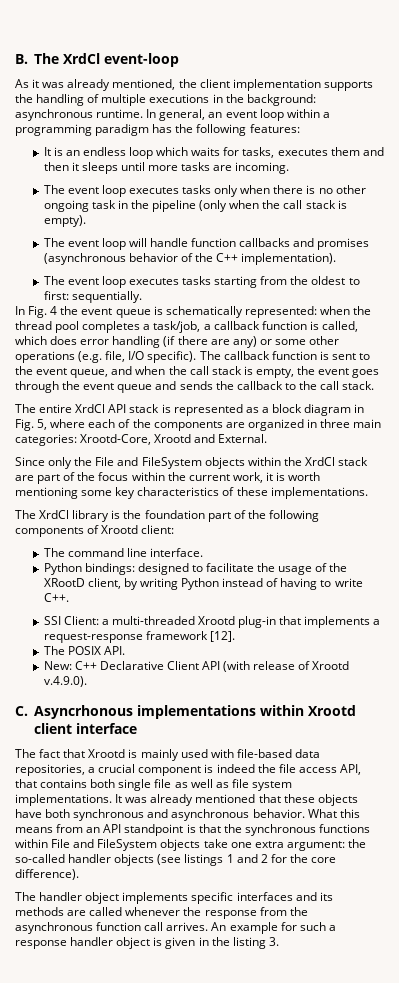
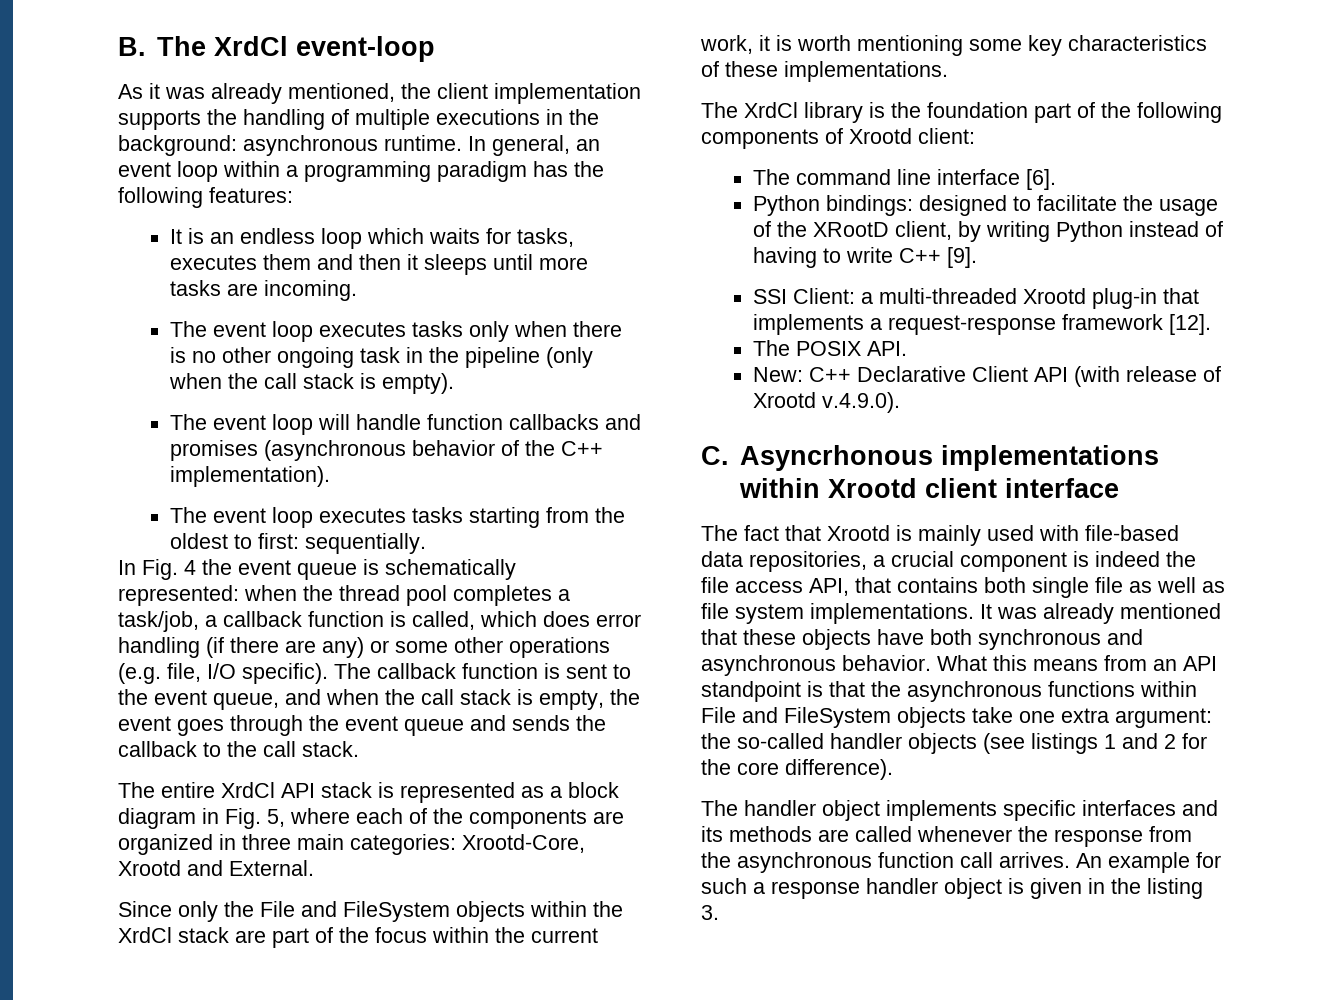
- The command line interface.
+ The command line interface [6].
- Python bindings: designed to facilitate the usage of the XRootD client, by writing Python instead of having to write C++.
+ Python bindings: designed to facilitate the usage of the XRootD client, by writing Python instead of having to write C++ [9].
- What this means from an API standpoint is that the synchronous functions within File and FileSystem objects take one extra argument: the so-called handler objects (see listings 1 and 2 for the core difference).
+ What this means from an API standpoint is that the asynchronous functions within File and FileSystem objects take one extra argument: the so-called handler objects (see listings 1 and 2 for the core difference).

